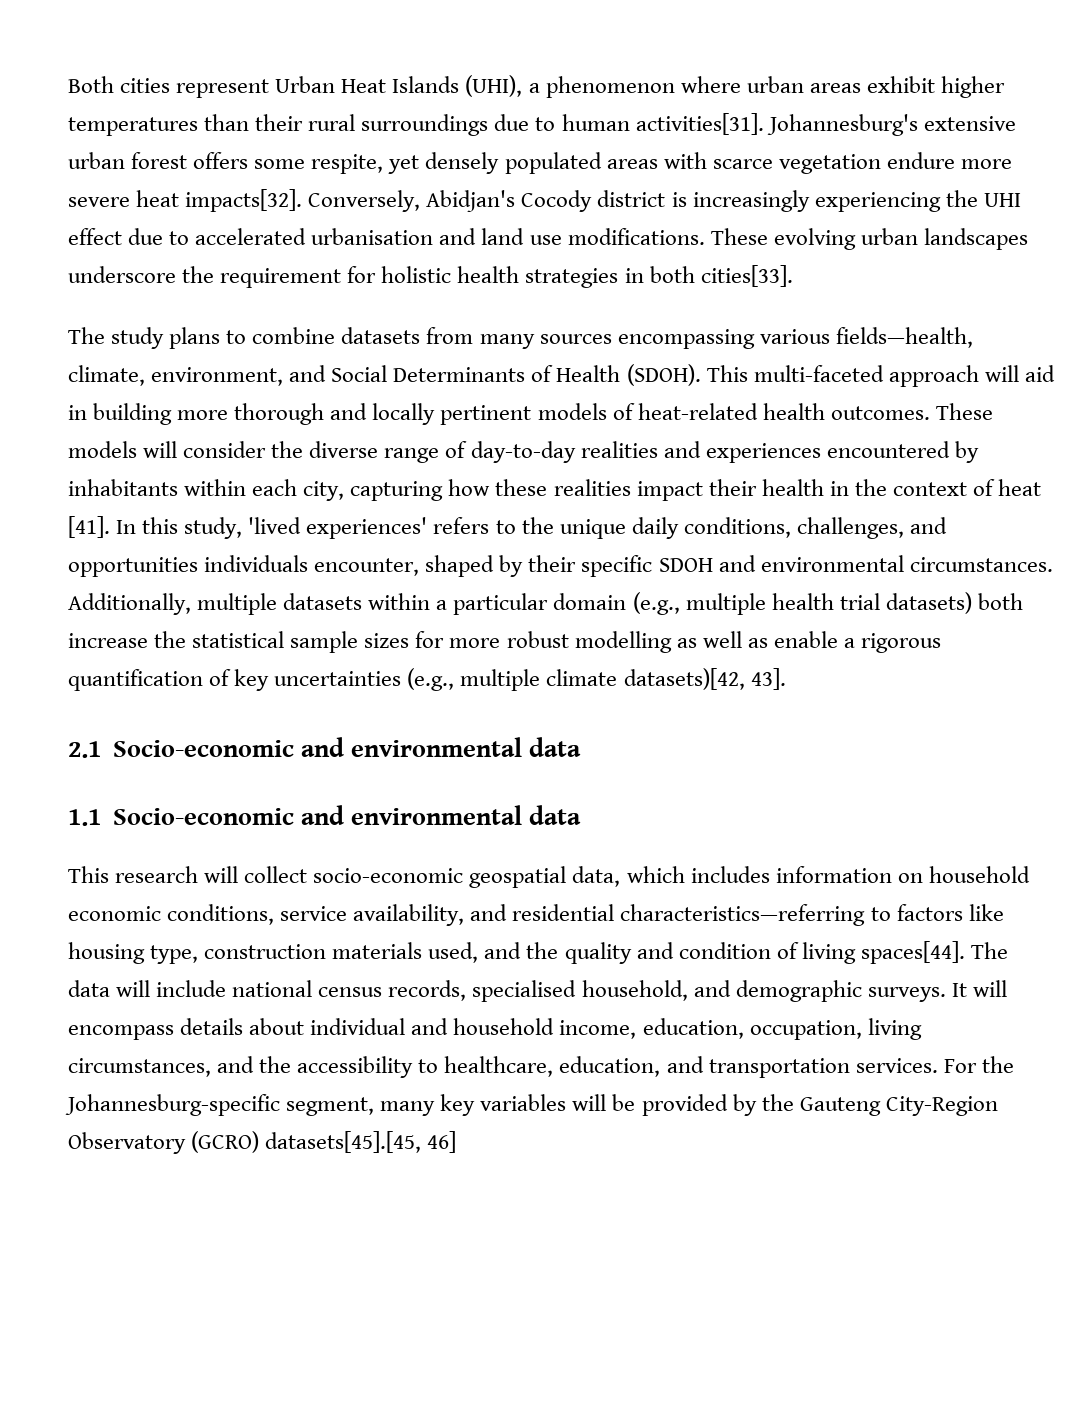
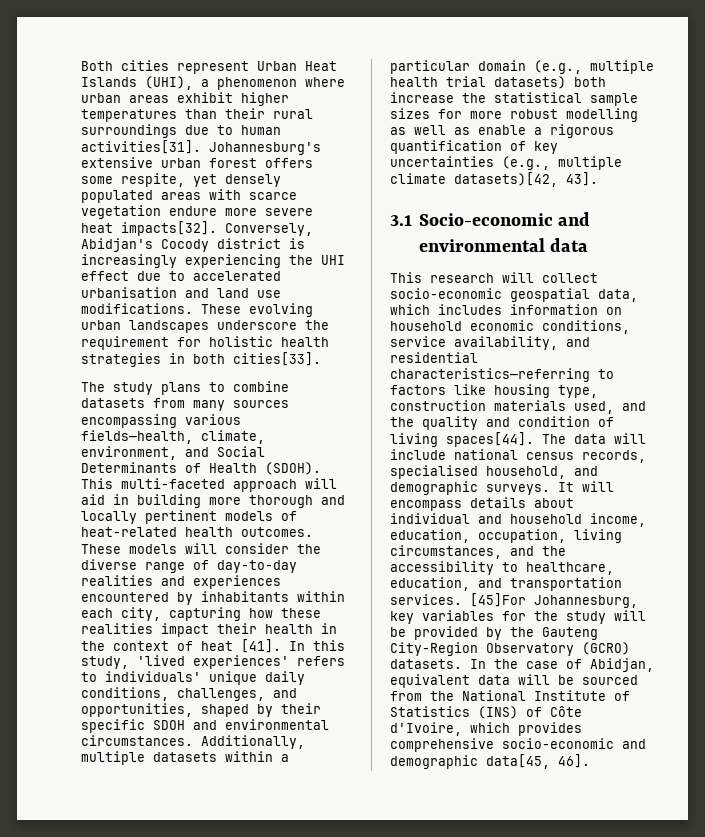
- In this study, 'lived experiences' refers to the unique daily conditions, challenges, and opportunities individuals encounter, shaped by their specific SDOH and environmental circumstances.
+ In this study, 'lived experiences' refers to individuals' unique daily conditions, challenges, and opportunities, shaped by their specific SDOH and environmental circumstances.
- 2.1 Socio-economic and environmental data
- 1.1 Socio-economic and environmental data
+ 3.1 Socio-economic and environmental data
- For the Johannesburg-specific segment, many key variables will be provided by the Gauteng City-Region Observatory (GCRO) datasets[45].[45, 46]
+ [45]For Johannesburg, key variables for the study will be provided by the Gauteng City-Region Observatory (GCRO) datasets. In the case of Abidjan, equivalent data will be sourced from the National Institute of Statistics (INS) of Côte d'Ivoire, which provides comprehensive socio-economic and demographic data[45, 46].

